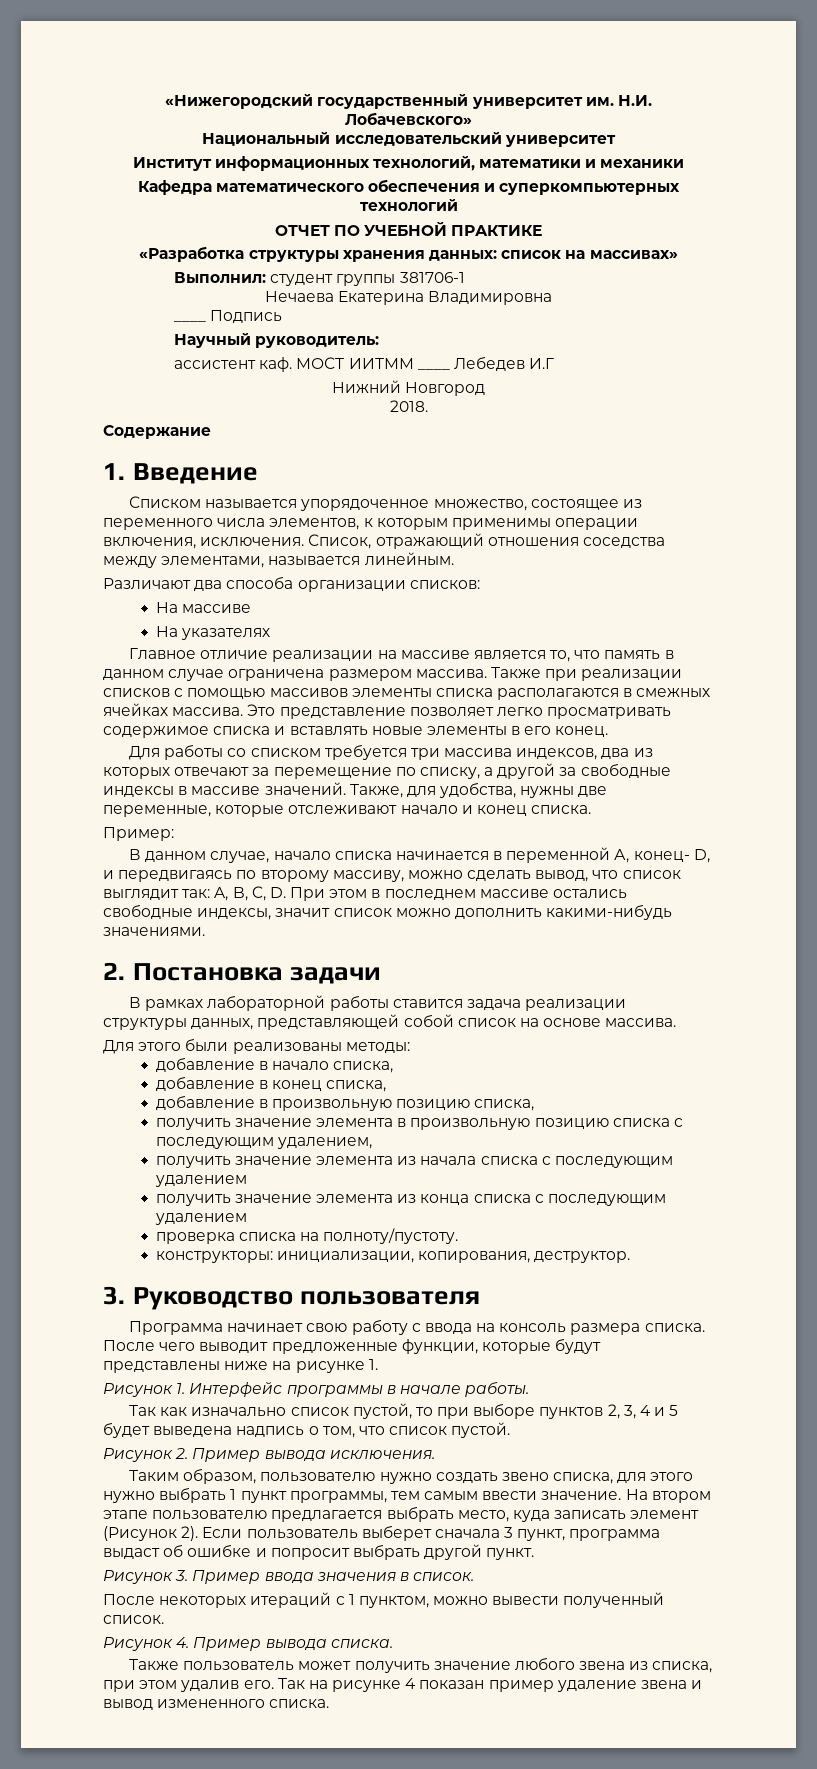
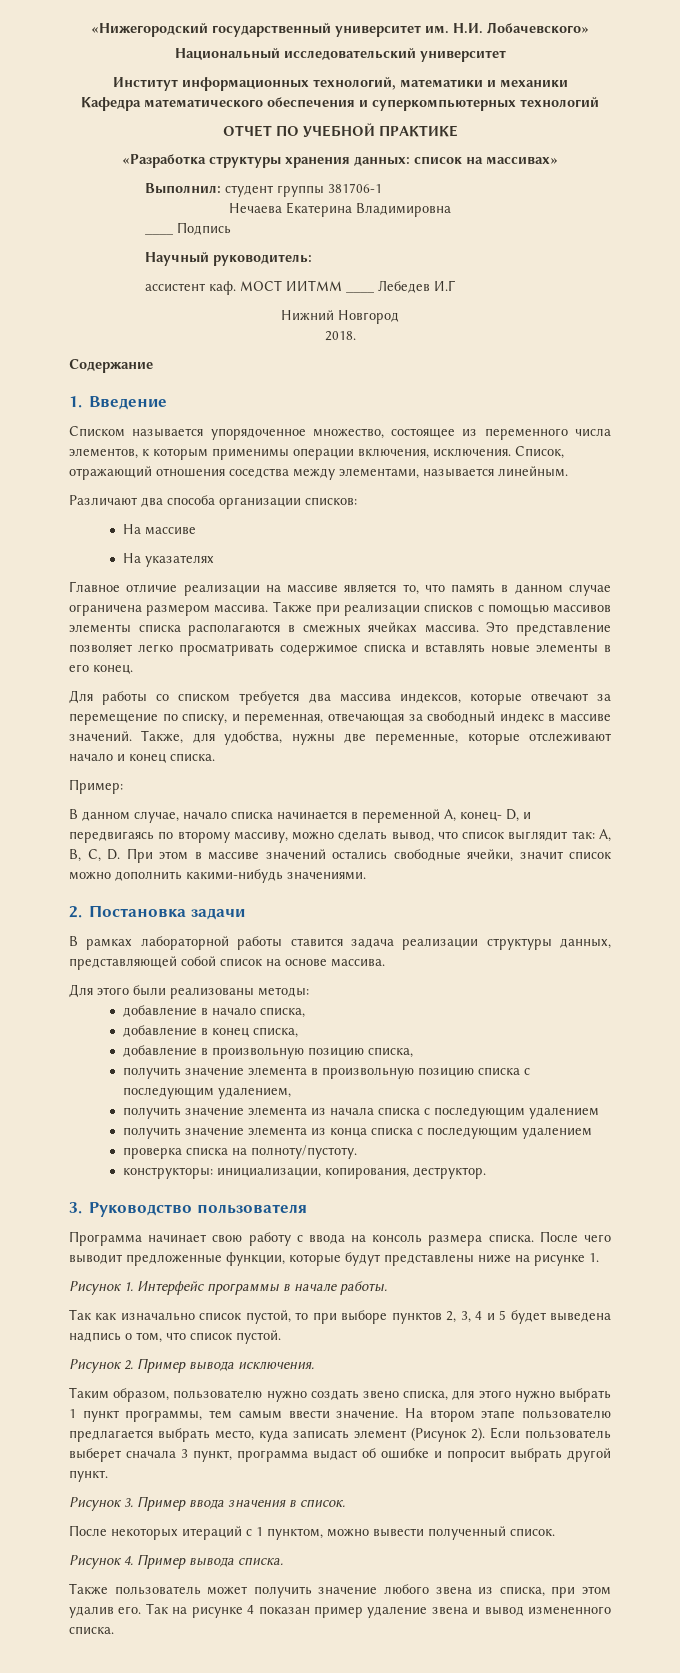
- Для работы со списком требуется три массива индексов, два из которых отвечают за перемещение по списку, а другой за свободные индексы в массиве значений.
+ Для работы со списком требуется два массива индексов, которые отвечают за перемещение по списку, и переменная, отвечающая за свободный индекс в массиве значений.
- В данном случае, начало списка начинается в переменной А, конец- D, и передвигаясь по второму массиву, можно сделать вывод, что список выглядит так: A, B, C, D. При этом в последнем массиве остались свободные индексы, значит список можно дополнить какими-нибудь значениями.
+ В данном случае, начало списка начинается в переменной А, конец- D, и передвигаясь по второму массиву, можно сделать вывод, что список выглядит так: A, B, C, D. При этом в массиве значений остались свободные ячейки, значит список можно дополнить какими-нибудь значениями.

